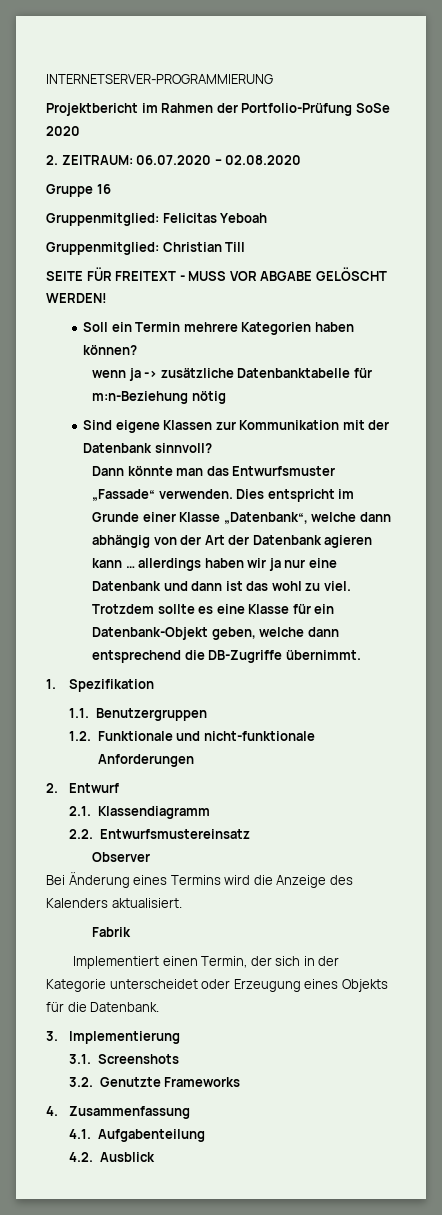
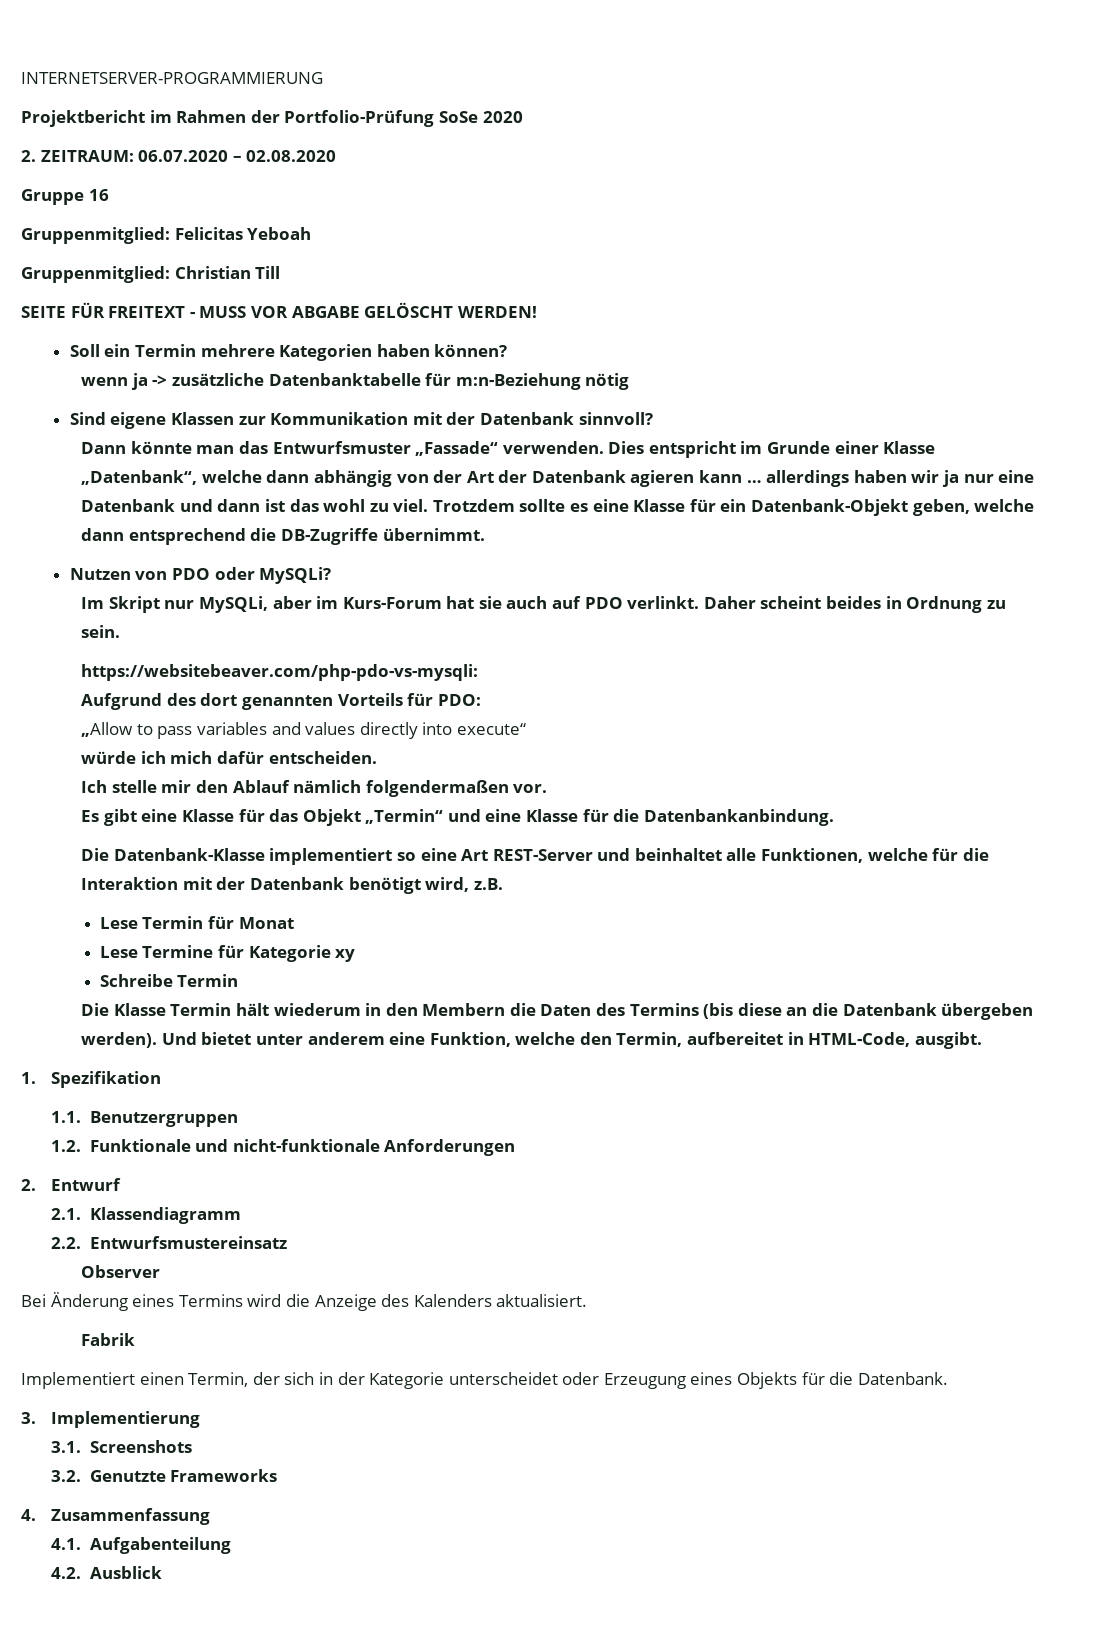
+ Nutzen von PDO oder MySQLi?
+ Im Skript nur MySQLi, aber im Kurs-Forum hat sie auch auf PDO verlinkt. Daher scheint beides in Ordnung zu sein.
+ https://websitebeaver.com/php-pdo-vs-mysqli:
+ Aufgrund des dort genannten Vorteils für PDO:
+ „Allow to pass variables and values directly into execute“
+ würde ich mich dafür entscheiden.
+ Ich stelle mir den Ablauf nämlich folgendermaßen vor.
+ Es gibt eine Klasse für das Objekt „Termin“ und eine Klasse für die Datenbankanbindung.
+ Die Datenbank-Klasse implementiert so eine Art REST-Server und beinhaltet alle Funktionen, welche für die Interaktion mit der Datenbank benötigt wird, z.B.
+ Lese Termin für Monat
+ Lese Termine für Kategorie xy
+ Schreibe Termin
+ Die Klasse Termin hält wiederum in den Membern die Daten des Termins (bis diese an die Datenbank übergeben werden). Und bietet unter anderem eine Funktion, welche den Termin, aufbereitet in HTML-Code, ausgibt.

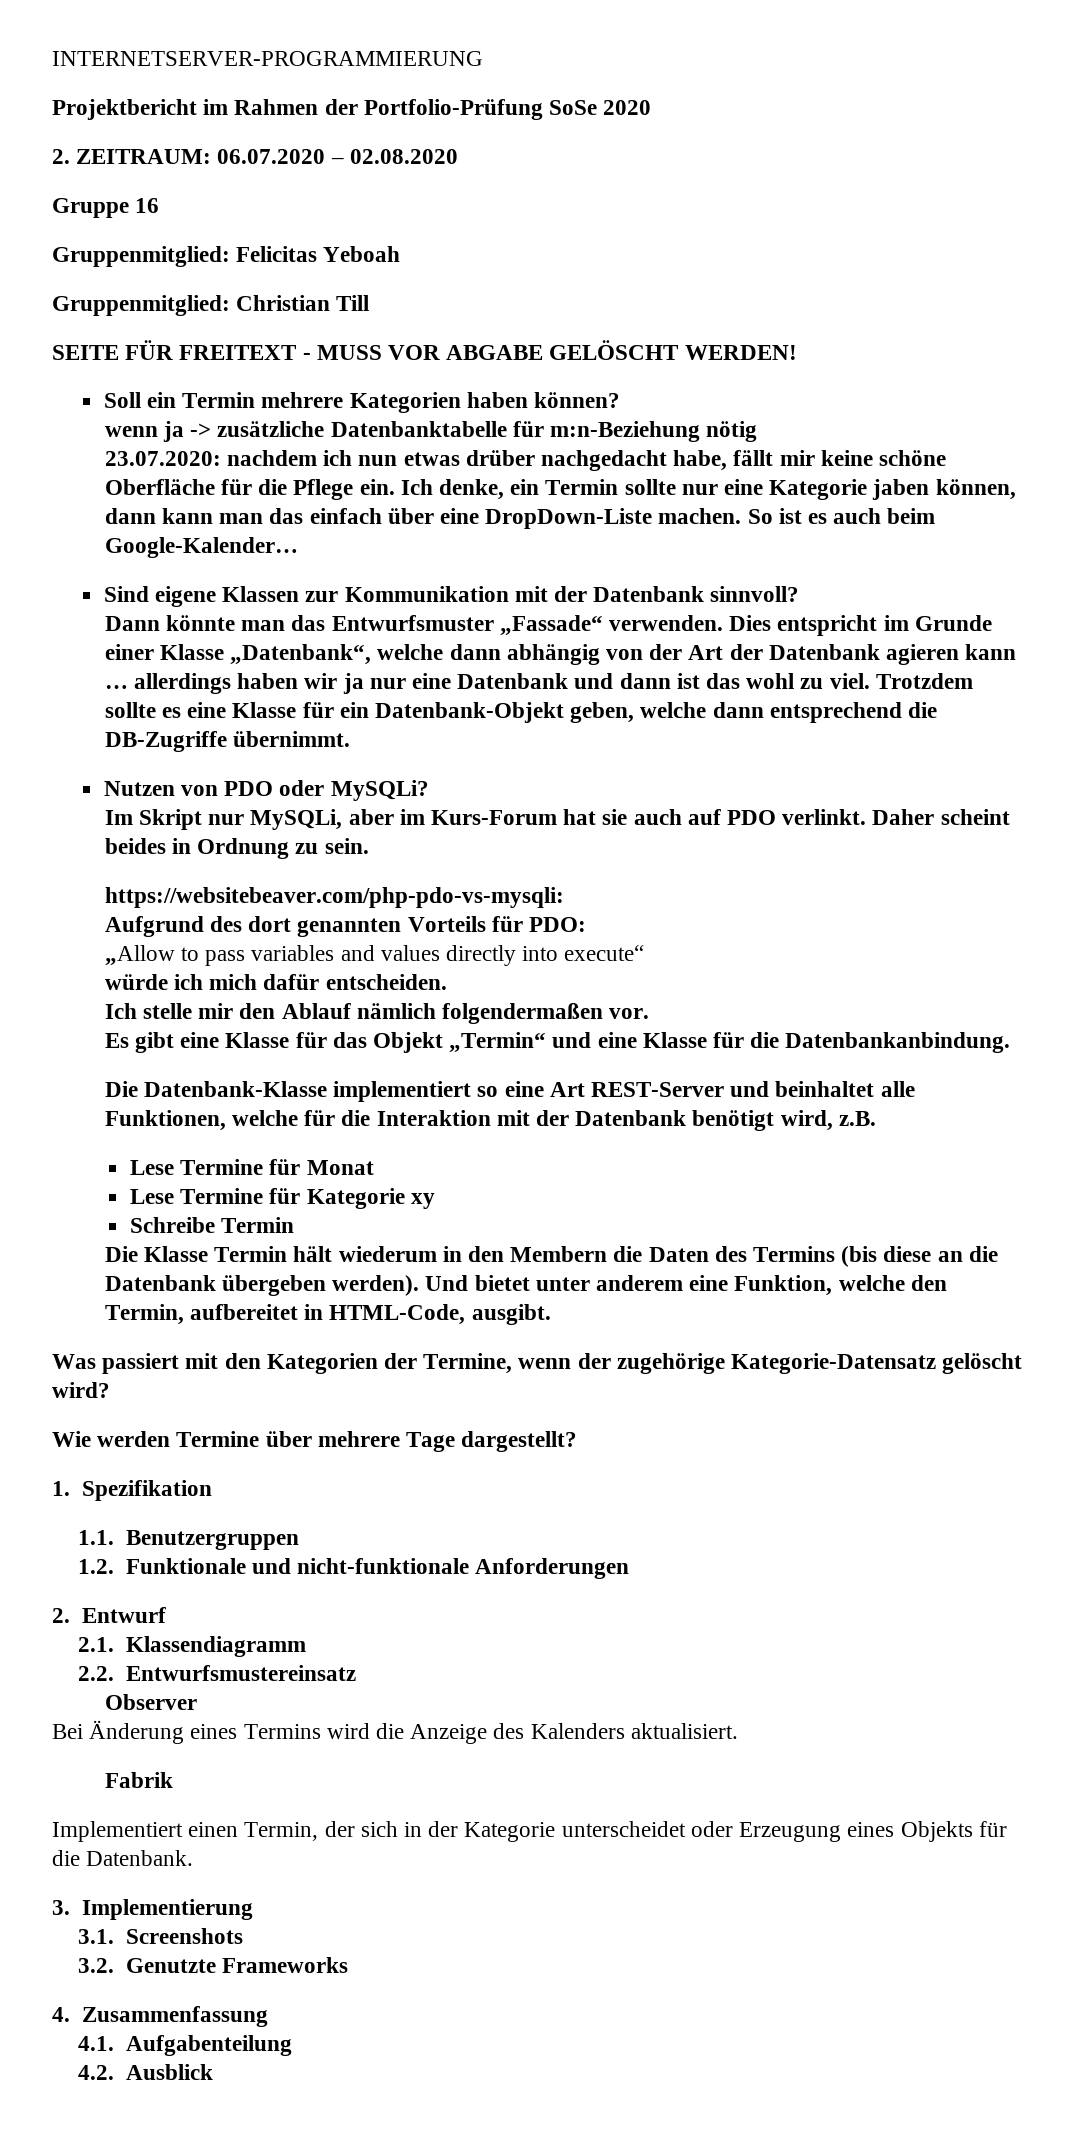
+ 23.07.2020: nachdem ich nun etwas drüber nachgedacht habe, fällt mir keine schöne Oberfläche für die Pflege ein. Ich denke, ein Termin sollte nur eine Kategorie jaben können, dann kann man das einfach über eine DropDown-Liste machen. So ist es auch beim Google-Kalender…
- Lese Termin für Monat
+ Lese Termine für Monat
+ Was passiert mit den Kategorien der Termine, wenn der zugehörige Kategorie-Datensatz gelöscht wird?
+ Wie werden Termine über mehrere Tage dargestellt?

